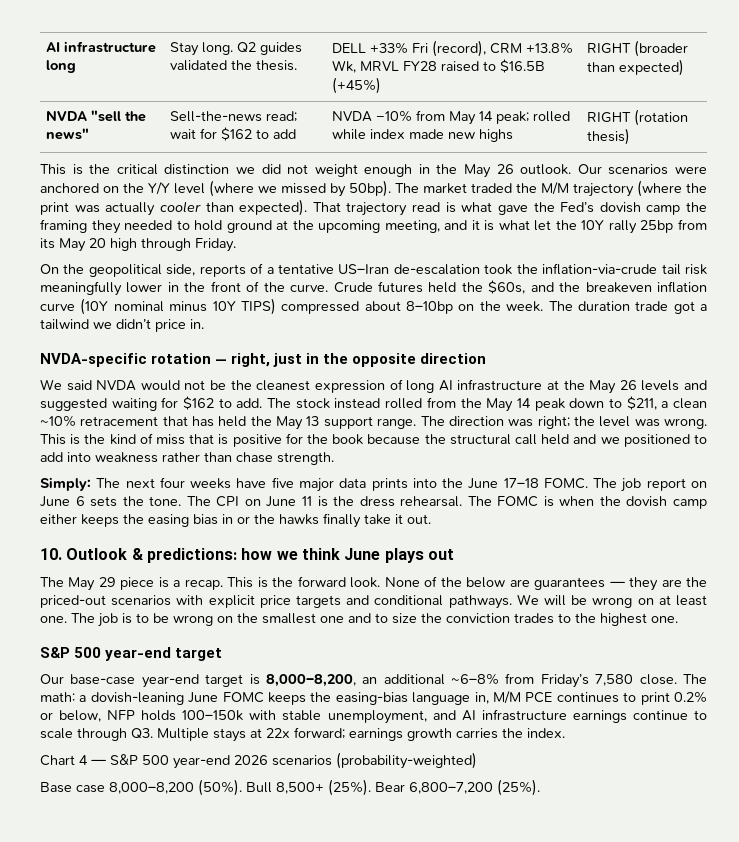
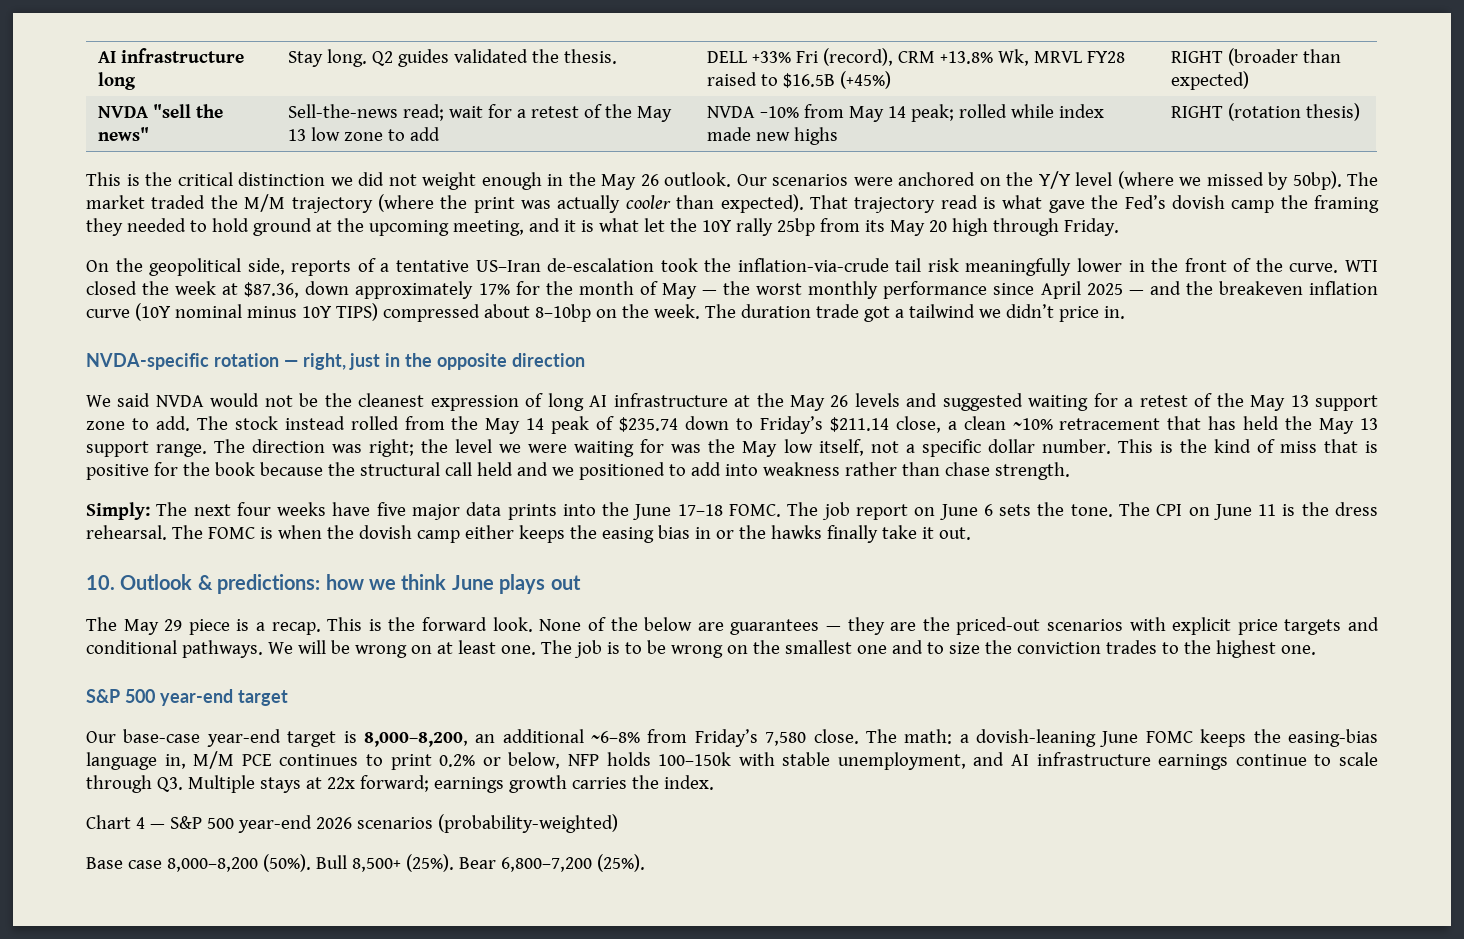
- NVDA "sell the news" | Sell-the-news read; wait for $162 to add | NVDA −10% from May 14 peak; rolled while index made new highs | RIGHT (rotation thesis)
+ NVDA "sell the news" | Sell-the-news read; wait for a retest of the May 13 low zone to add | NVDA −10% from May 14 peak; rolled while index made new highs | RIGHT (rotation thesis)
- Crude futures held the $60s, and the breakeven inflation curve (10Y nominal minus 10Y TIPS) compressed about 8–10bp on the week.
+ WTI closed the week at $87.36, down approximately 17% for the month of May — the worst monthly performance since April 2025 — and the breakeven inflation curve (10Y nominal minus 10Y TIPS) compressed about 8–10bp on the week.
- We said NVDA would not be the cleanest expression of long AI infrastructure at the May 26 levels and suggested waiting for $162 to add.
+ We said NVDA would not be the cleanest expression of long AI infrastructure at the May 26 levels and suggested waiting for a retest of the May 13 support zone to add.
- The stock instead rolled from the May 14 peak down to $211, a clean ~10% retracement that has held the May 13 support range.
+ The stock instead rolled from the May 14 peak of $235.74 down to Friday’s $211.14 close, a clean ~10% retracement that has held the May 13 support range.
- The direction was right; the level was wrong.
+ The direction was right; the level we were waiting for was the May low itself, not a specific dollar number.

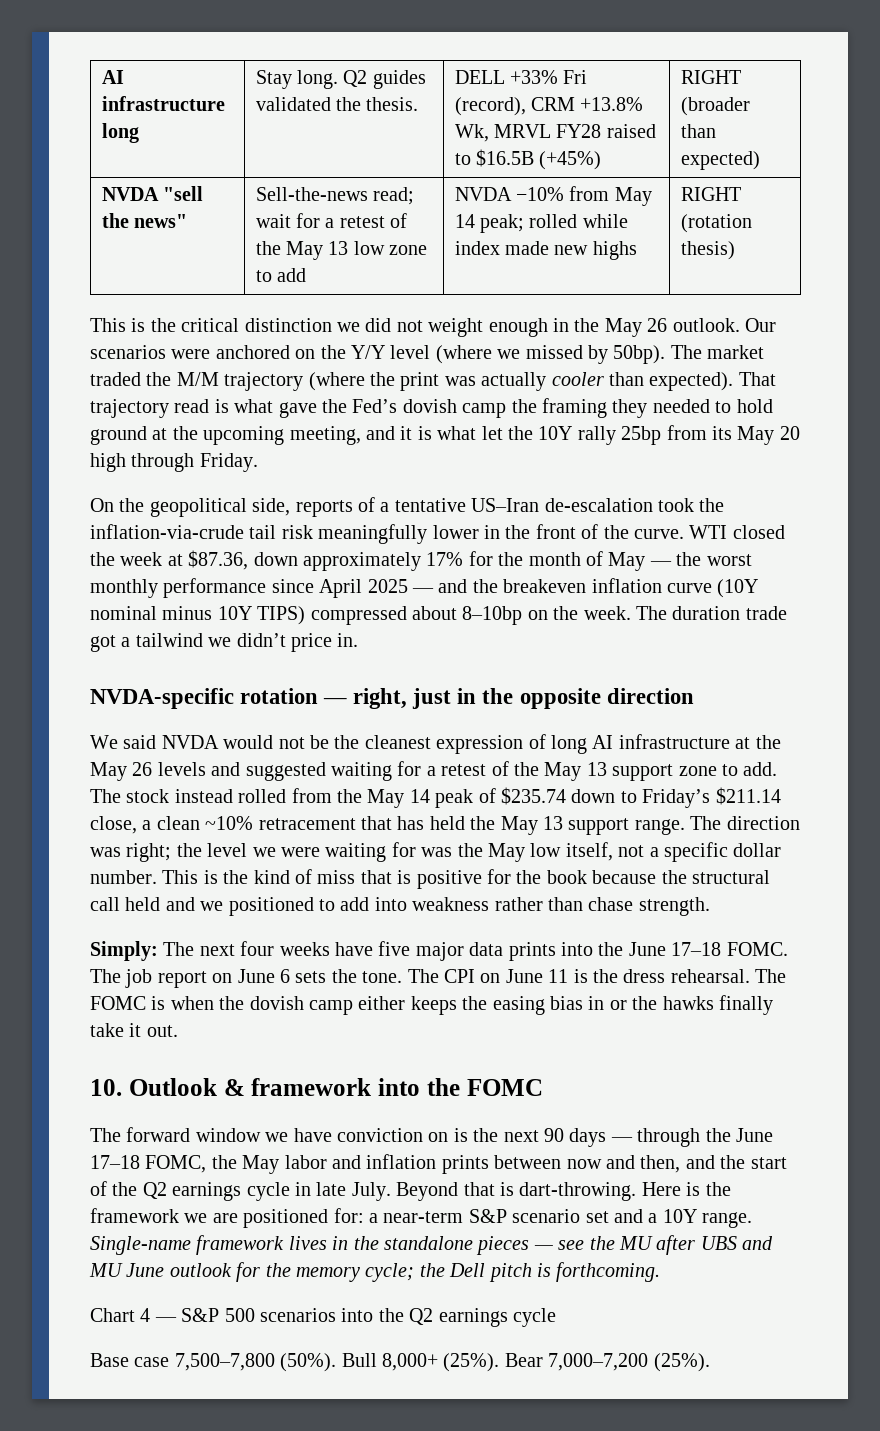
- 10. Outlook & predictions: how we think June plays out
- The May 29 piece is a recap. This is the forward look. None of the below are guarantees — they are the priced-out scenarios with explicit price targets and conditional pathways. We will be wrong on at least one. The job is to be wrong on the smallest one and to size the conviction trades to the highest one.
- S&P 500 year-end target
- Our base-case year-end target is 8,000–8,200, an additional ~6–8% from Friday’s 7,580 close. The math: a dovish-leaning June FOMC keeps the easing-bias language in, M/M PCE continues to print 0.2% or below, NFP holds 100–150k with stable unemployment, and AI infrastructure earnings continue to scale through Q3. Multiple stays at 22x forward; earnings growth carries the index.
+ 10. Outlook & framework into the FOMC
+ The forward window we have conviction on is the next 90 days — through the June 17–18 FOMC, the May labor and inflation prints between now and then, and the start of the Q2 earnings cycle in late July. Beyond that is dart-throwing. Here is the framework we are positioned for: a near-term S&P scenario set and a 10Y range. Single-name framework lives in the standalone pieces — see the MU after UBS and MU June outlook for the memory cycle; the Dell pitch is forthcoming.
- Chart 4 — S&P 500 year-end 2026 scenarios (probability-weighted)
+ Chart 4 — S&P 500 scenarios into the Q2 earnings cycle
- Base case 8,000–8,200 (50%).
+ Base case 7,500–7,800 (50%).
- Bull 8,500+ (25%).
+ Bull 8,000+ (25%).
- Bear 6,800–7,200 (25%).
+ Bear 7,000–7,200 (25%).

